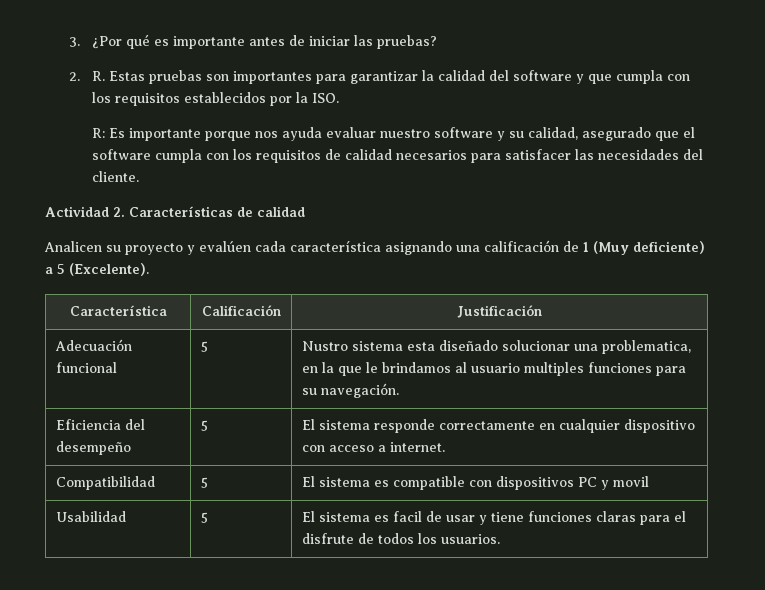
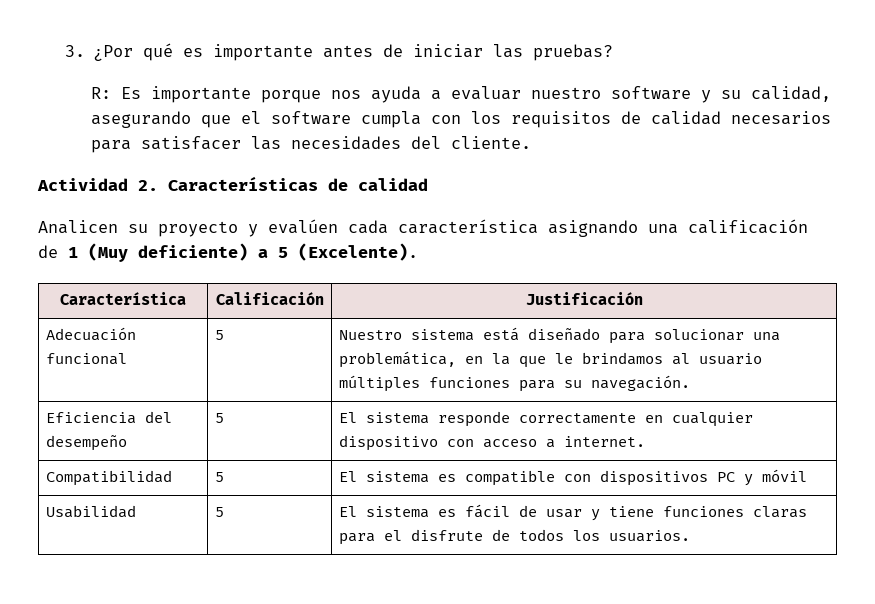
- 2. R. Estas pruebas son importantes para garantizar la calidad del software y que cumpla con los requisitos establecidos por la ISO.
- R: Es importante porque nos ayuda evaluar nuestro software y su calidad, asegurado que el software cumpla con los requisitos de calidad necesarios para satisfacer las necesidades del cliente.
+ R: Es importante porque nos ayuda a evaluar nuestro software y su calidad, asegurando que el software cumpla con los requisitos de calidad necesarios para satisfacer las necesidades del cliente.
- Adecuación funcional | 5 | Nustro sistema esta diseñado solucionar una problematica, en la que le brindamos al usuario multiples funciones para su navegación.
+ Adecuación funcional | 5 | Nuestro sistema está diseñado para solucionar una problemática, en la que le brindamos al usuario múltiples funciones para su navegación.
- Compatibilidad | 5 | El sistema es compatible con dispositivos PC y movil
+ Compatibilidad | 5 | El sistema es compatible con dispositivos PC y móvil
- Usabilidad | 5 | El sistema es facil de usar y tiene funciones claras para el disfrute de todos los usuarios.
+ Usabilidad | 5 | El sistema es fácil de usar y tiene funciones claras para el disfrute de todos los usuarios.

